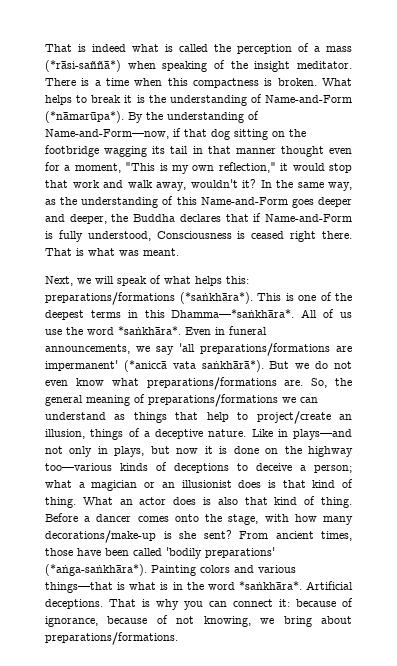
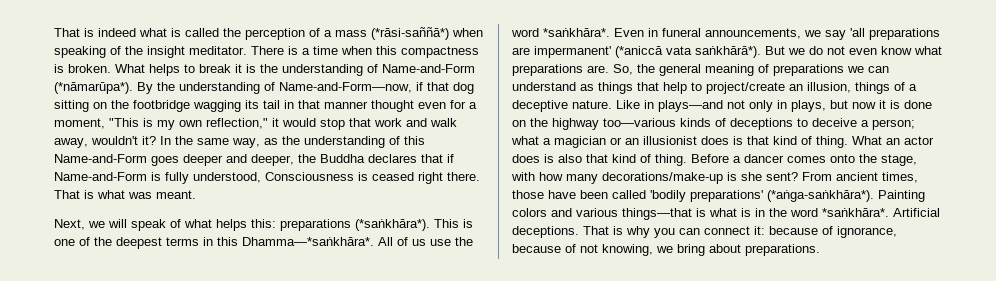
- Next, we will speak of what helps this: preparations/formations (*saṅkhāra*).
+ Next, we will speak of what helps this: preparations (*saṅkhāra*).
- Even in funeral announcements, we say 'all preparations/formations are impermanent' (*aniccā vata saṅkhārā*).
+ Even in funeral announcements, we say 'all preparations are impermanent' (*aniccā vata saṅkhārā*).
- But we do not even know what preparations/formations are.
+ But we do not even know what preparations are.
- So, the general meaning of preparations/formations we can understand as things that help to project/create an illusion, things of a deceptive nature.
+ So, the general meaning of preparations we can understand as things that help to project/create an illusion, things of a deceptive nature.
- That is why you can connect it: because of ignorance, because of not knowing, we bring about preparations/formations.
+ That is why you can connect it: because of ignorance, because of not knowing, we bring about preparations.

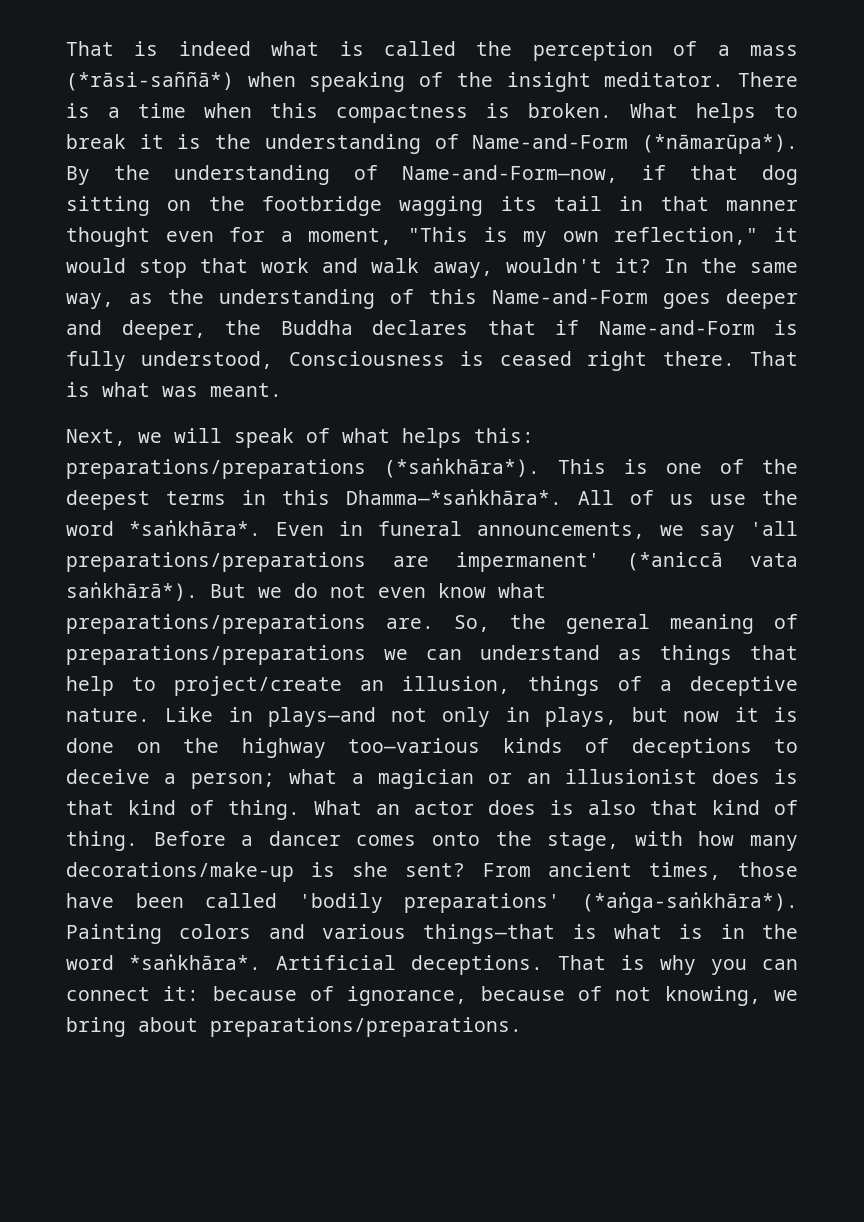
- Next, we will speak of what helps this: preparations (*saṅkhāra*).
+ Next, we will speak of what helps this: preparations/preparations (*saṅkhāra*).
- Even in funeral announcements, we say 'all preparations are impermanent' (*aniccā vata saṅkhārā*).
+ Even in funeral announcements, we say 'all preparations/preparations are impermanent' (*aniccā vata saṅkhārā*).
- But we do not even know what preparations are.
+ But we do not even know what preparations/preparations are.
- So, the general meaning of preparations we can understand as things that help to project/create an illusion, things of a deceptive nature.
+ So, the general meaning of preparations/preparations we can understand as things that help to project/create an illusion, things of a deceptive nature.
- That is why you can connect it: because of ignorance, because of not knowing, we bring about preparations.
+ That is why you can connect it: because of ignorance, because of not knowing, we bring about preparations/preparations.

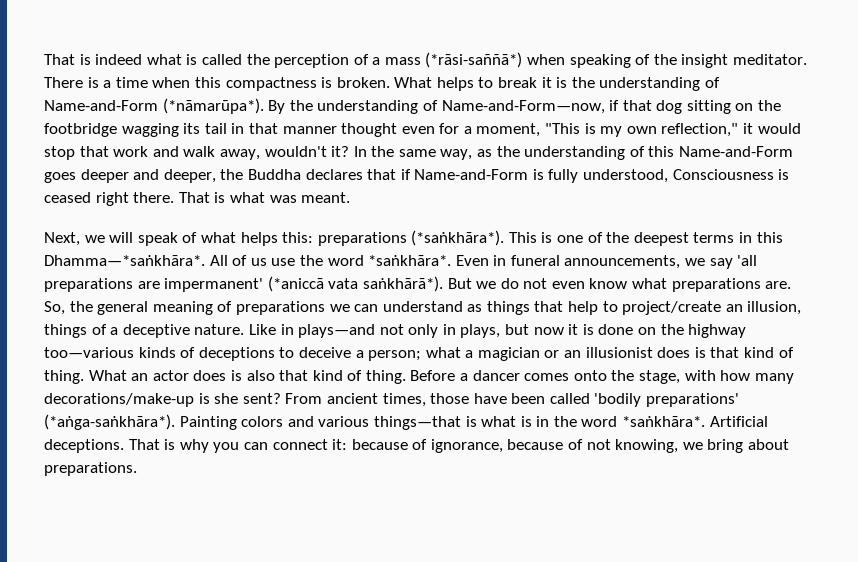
- Next, we will speak of what helps this: preparations/preparations (*saṅkhāra*).
+ Next, we will speak of what helps this: preparations (*saṅkhāra*).
- Even in funeral announcements, we say 'all preparations/preparations are impermanent' (*aniccā vata saṅkhārā*).
+ Even in funeral announcements, we say 'all preparations are impermanent' (*aniccā vata saṅkhārā*).
- But we do not even know what preparations/preparations are.
+ But we do not even know what preparations are.
- So, the general meaning of preparations/preparations we can understand as things that help to project/create an illusion, things of a deceptive nature.
+ So, the general meaning of preparations we can understand as things that help to project/create an illusion, things of a deceptive nature.
- That is why you can connect it: because of ignorance, because of not knowing, we bring about preparations/preparations.
+ That is why you can connect it: because of ignorance, because of not knowing, we bring about preparations.

